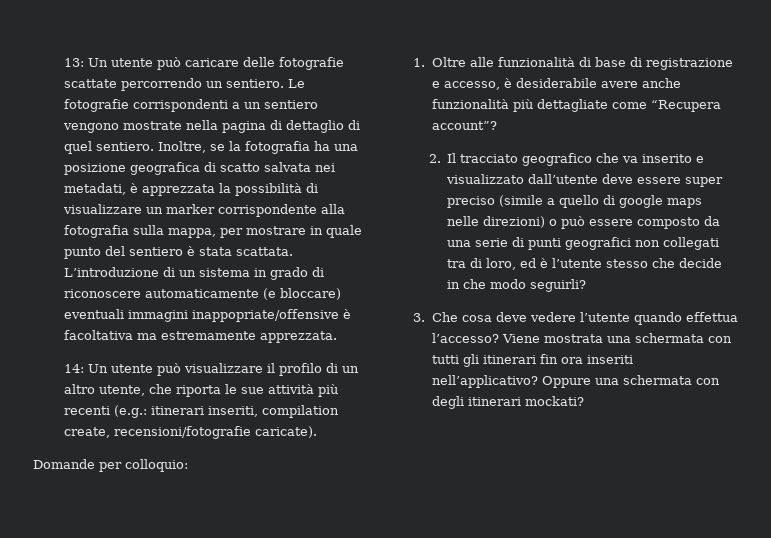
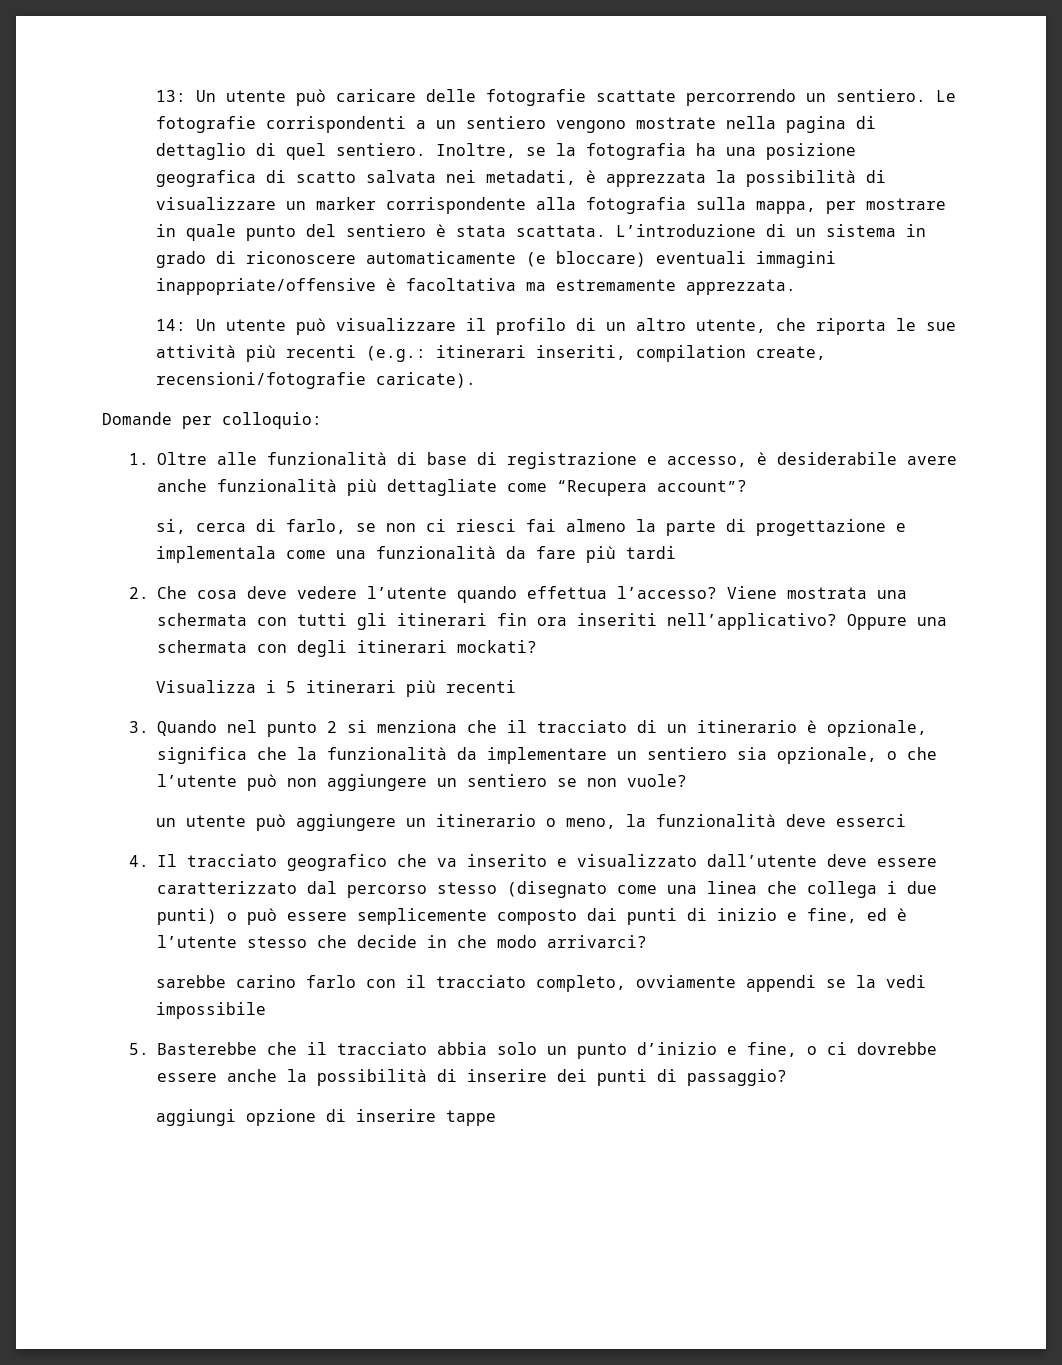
- 2. Il tracciato geografico che va inserito e visualizzato dall’utente deve essere super preciso (simile a quello di google maps nelle direzioni) o può essere composto da una serie di punti geografici non collegati tra di loro, ed è l’utente stesso che decide in che modo seguirli?
- 3. Che cosa deve vedere l’utente quando effettua l’accesso?
+ si, cerca di farlo, se non ci riesci fai almeno la parte di progettazione e implementala come una funzionalità da fare più tardi
+ 2. Che cosa deve vedere l’utente quando effettua l’accesso?
+ Visualizza i 5 itinerari più recenti
+ 3. Quando nel punto 2 si menziona che il tracciato di un itinerario è opzionale, significa che la funzionalità da implementare un sentiero sia opzionale, o che l’utente può non aggiungere un sentiero se non vuole?
+ un utente può aggiungere un itinerario o meno, la funzionalità deve esserci
+ 4. Il tracciato geografico che va inserito e visualizzato dall’utente deve essere caratterizzato dal percorso stesso (disegnato come una linea che collega i due punti) o può essere semplicemente composto dai punti di inizio e fine, ed è l’utente stesso che decide in che modo arrivarci?
+ sarebbe carino farlo con il tracciato completo, ovviamente appendi se la vedi impossibile
+ 5. Basterebbe che il tracciato abbia solo un punto d’inizio e fine, o ci dovrebbe essere anche la possibilità di inserire dei punti di passaggio?
+ aggiungi opzione di inserire tappe

